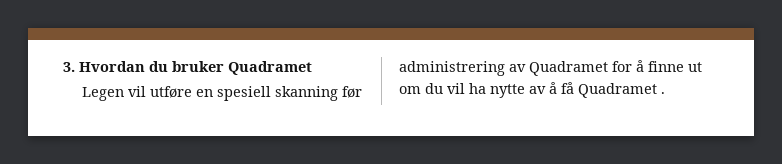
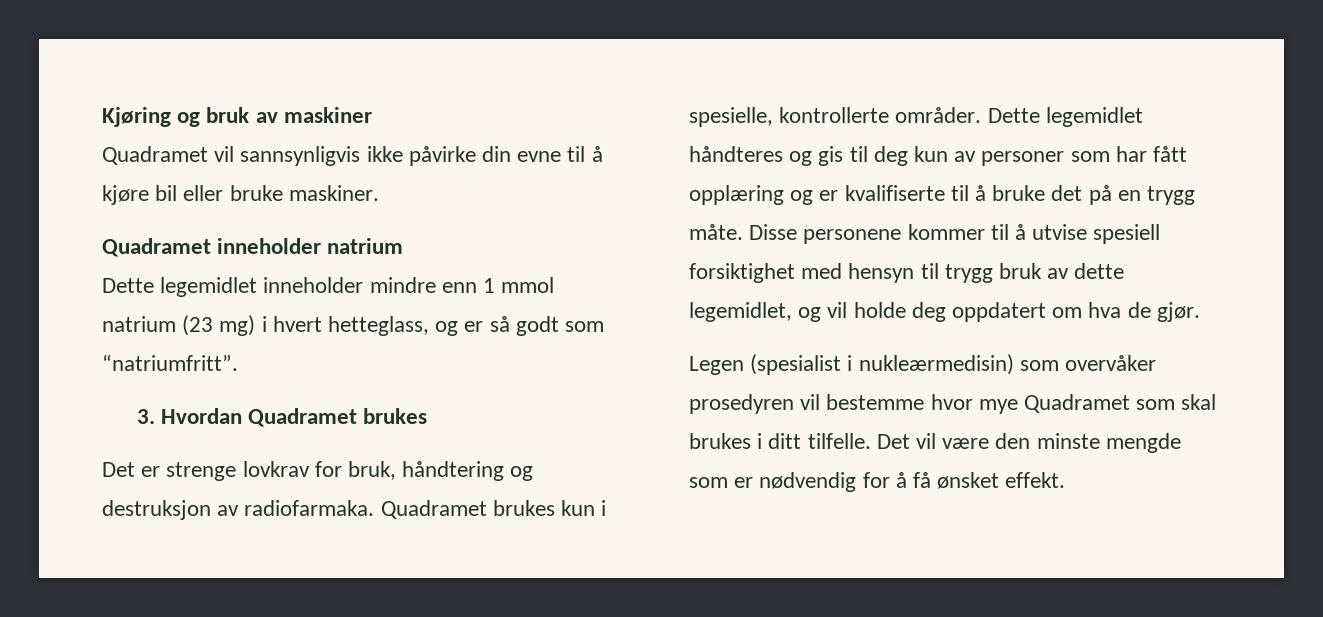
- 3. Hvordan du bruker Quadramet
- Legen vil utføre en spesiell skanning før administrering av Quadramet for å finne ut om du vil ha nytte av å få Quadramet .
+ Kjøring og bruk av maskiner
+ Quadramet vil sannsynligvis ikke påvirke din evne til å kjøre bil eller bruke maskiner.
+ Quadramet inneholder natrium
+ Dette legemidlet inneholder mindre enn 1 mmol natrium (23 mg) i hvert hetteglass, og er så godt som “natriumfritt”.
+ 3. Hvordan Quadramet brukes
+ Det er strenge lovkrav for bruk, håndtering og destruksjon av radiofarmaka. Quadramet brukes kun i spesielle, kontrollerte områder. Dette legemidlet håndteres og gis til deg kun av personer som har fått opplæring og er kvalifiserte til å bruke det på en trygg måte. Disse personene kommer til å utvise spesiell forsiktighet med hensyn til trygg bruk av dette legemidlet, og vil holde deg oppdatert om hva de gjør.
+ Legen (spesialist i nukleærmedisin) som overvåker prosedyren vil bestemme hvor mye Quadramet som skal brukes i ditt tilfelle. Det vil være den minste mengde som er nødvendig for å få ønsket effekt.

